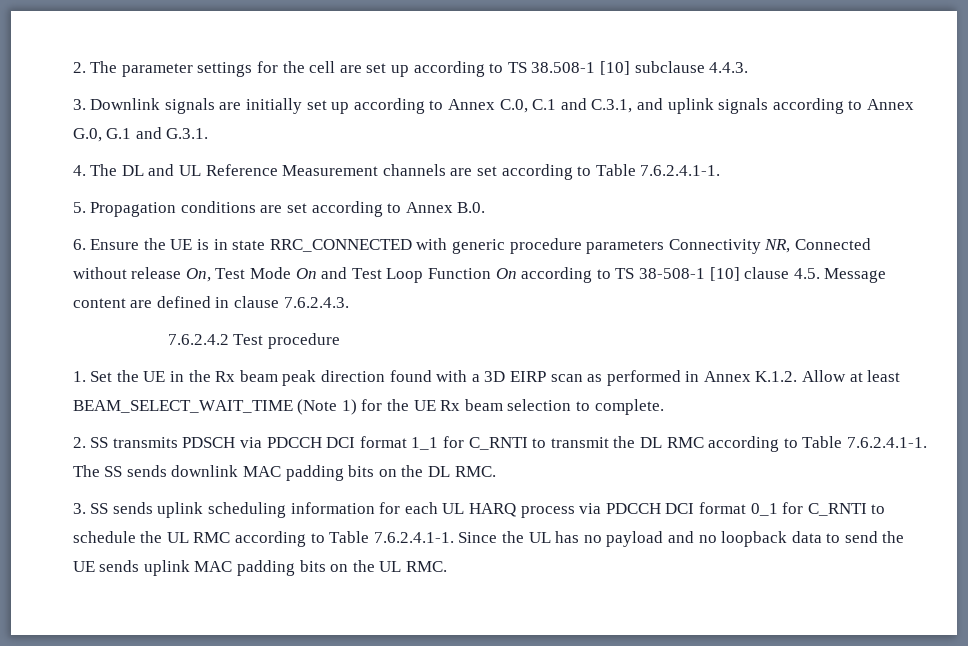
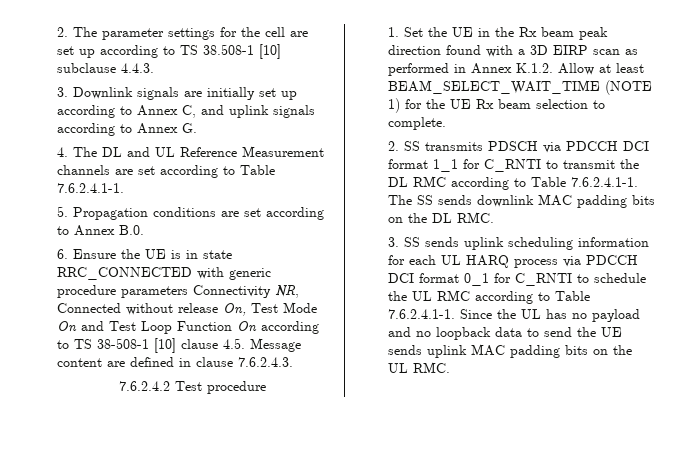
- 3. Downlink signals are initially set up according to Annex C.0, C.1 and C.3.1, and uplink signals according to Annex G.0, G.1 and G.3.1.
+ 3. Downlink signals are initially set up according to Annex C, and uplink signals according to Annex G.
- 1. Set the UE in the Rx beam peak direction found with a 3D EIRP scan as performed in Annex K.1.2. Allow at least BEAM_SELECT_WAIT_TIME (Note 1) for the UE Rx beam selection to complete.
+ 1. Set the UE in the Rx beam peak direction found with a 3D EIRP scan as performed in Annex K.1.2. Allow at least BEAM_SELECT_WAIT_TIME (NOTE 1) for the UE Rx beam selection to complete.

